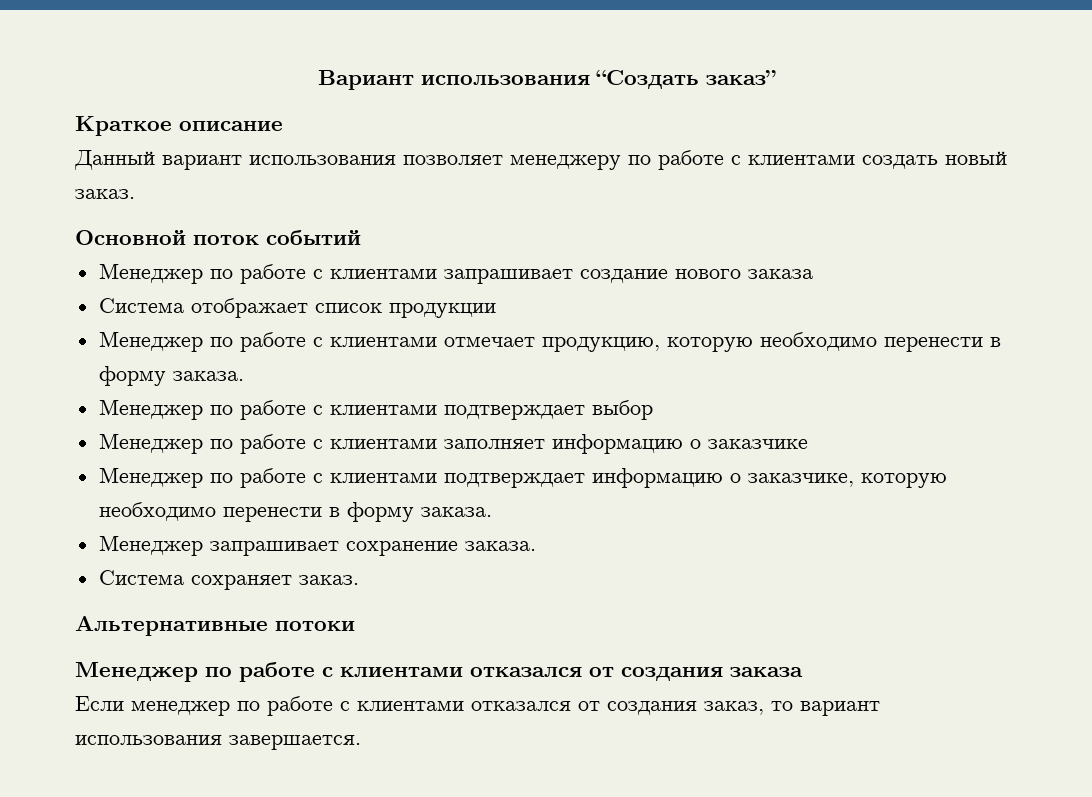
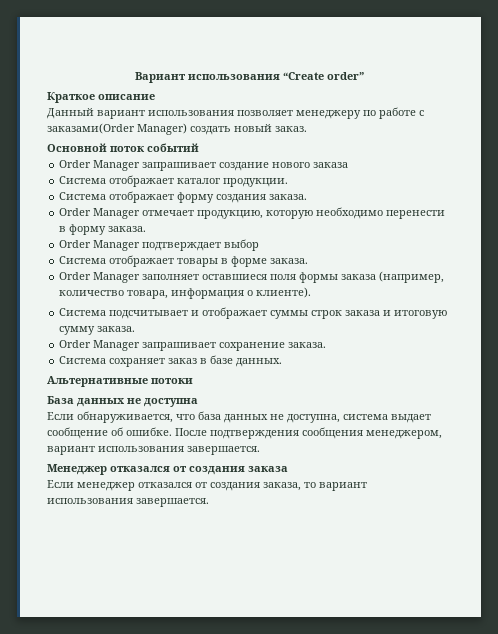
- Вариант использования “Создать заказ”
+ Вариант использования “Create order”
- Данный вариант использования позволяет менеджеру по работе с клиентами создать новый заказ.
+ Данный вариант использования позволяет менеджеру по работе с заказами(Order Manager) создать новый заказ.
- Менеджер по работе с клиентами запрашивает создание нового заказа
+ Order Manager запрашивает создание нового заказа
- Система отображает список продукции
- Менеджер по работе с клиентами отмечает продукцию, которую необходимо перенести в форму заказа.
+ Система отображает каталог продукции.
+ Система отображает форму создания заказа.
+ Order Manager отмечает продукцию, которую необходимо перенести в форму заказа.
- Менеджер по работе с клиентами подтверждает выбор
- Менеджер по работе с клиентами заполняет информацию о заказчике
- Менеджер по работе с клиентами подтверждает информацию о заказчике, которую необходимо перенести в форму заказа.
- Менеджер запрашивает сохранение заказа.
+ Order Manager подтверждает выбор
+ Система отображает товары в форме заказа.
+ Order Manager заполняет оставшиеся поля формы заказа (например, количество товара, информация о клиенте).
+ Система подсчитывает и отображает суммы строк заказа и итоговую сумму заказа.
+ Order Manager запрашивает сохранение заказа.
- Система сохраняет заказ.
+ Система сохраняет заказ в базе данных.
  Альтернативные потоки
- Менеджер по работе с клиентами отказался от создания заказа
+ База данных не доступна
+ Если обнаруживается, что база данных не доступна, система выдает сообщение об ошибке. После подтверждения сообщения менеджером, вариант использования завершается.
+ Менеджер отказался от создания заказа
- Если менеджер по работе с клиентами отказался от создания заказ, то вариант использования завершается.
+ Если менеджер отказался от создания заказа, то вариант использования завершается.

